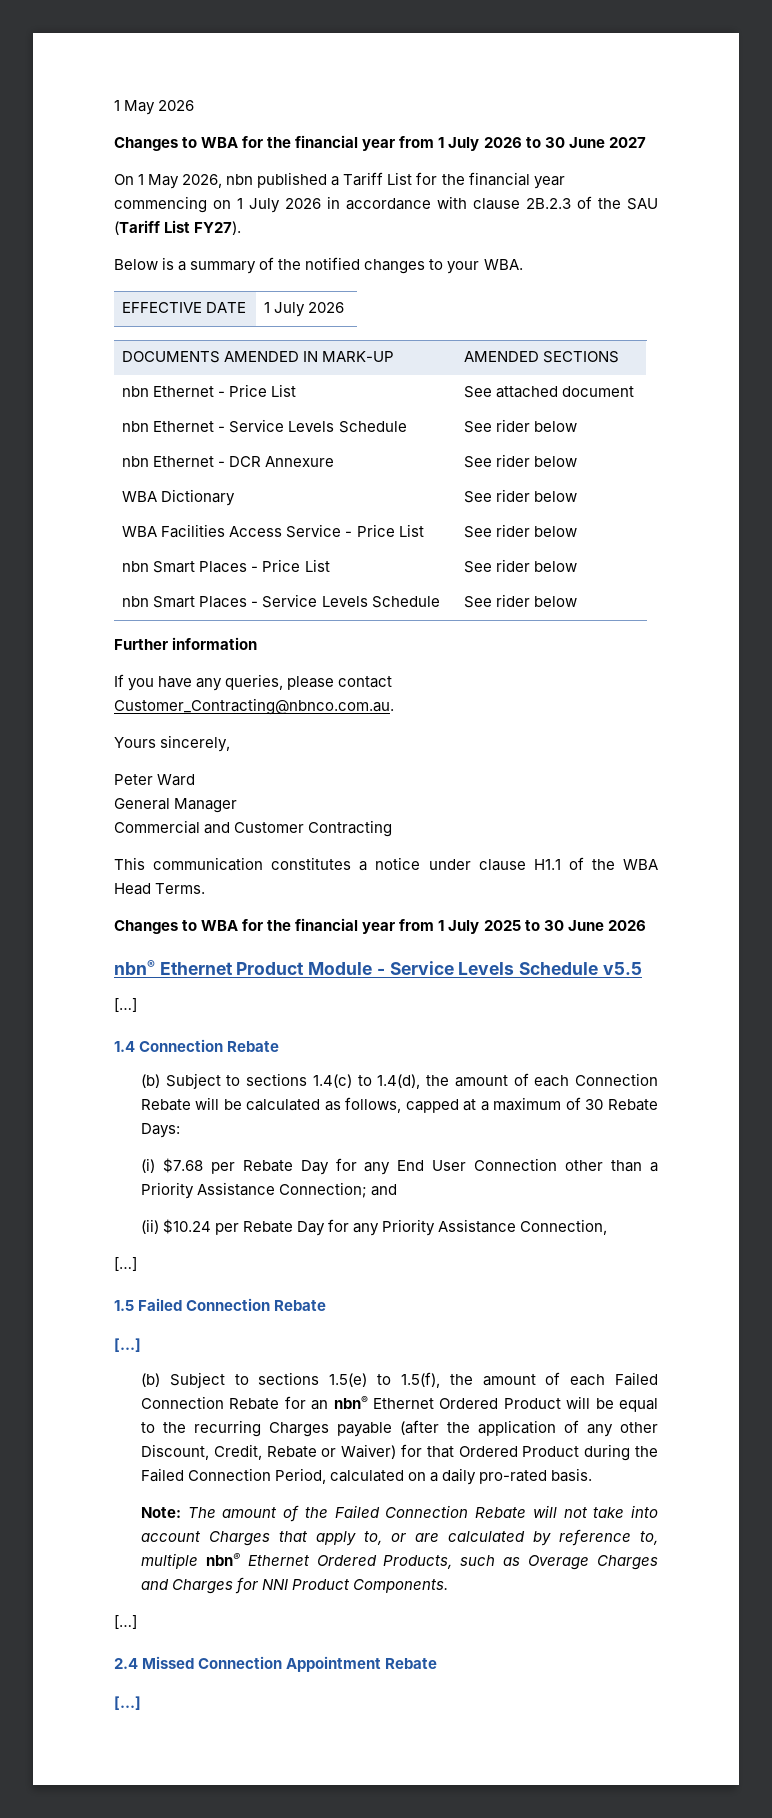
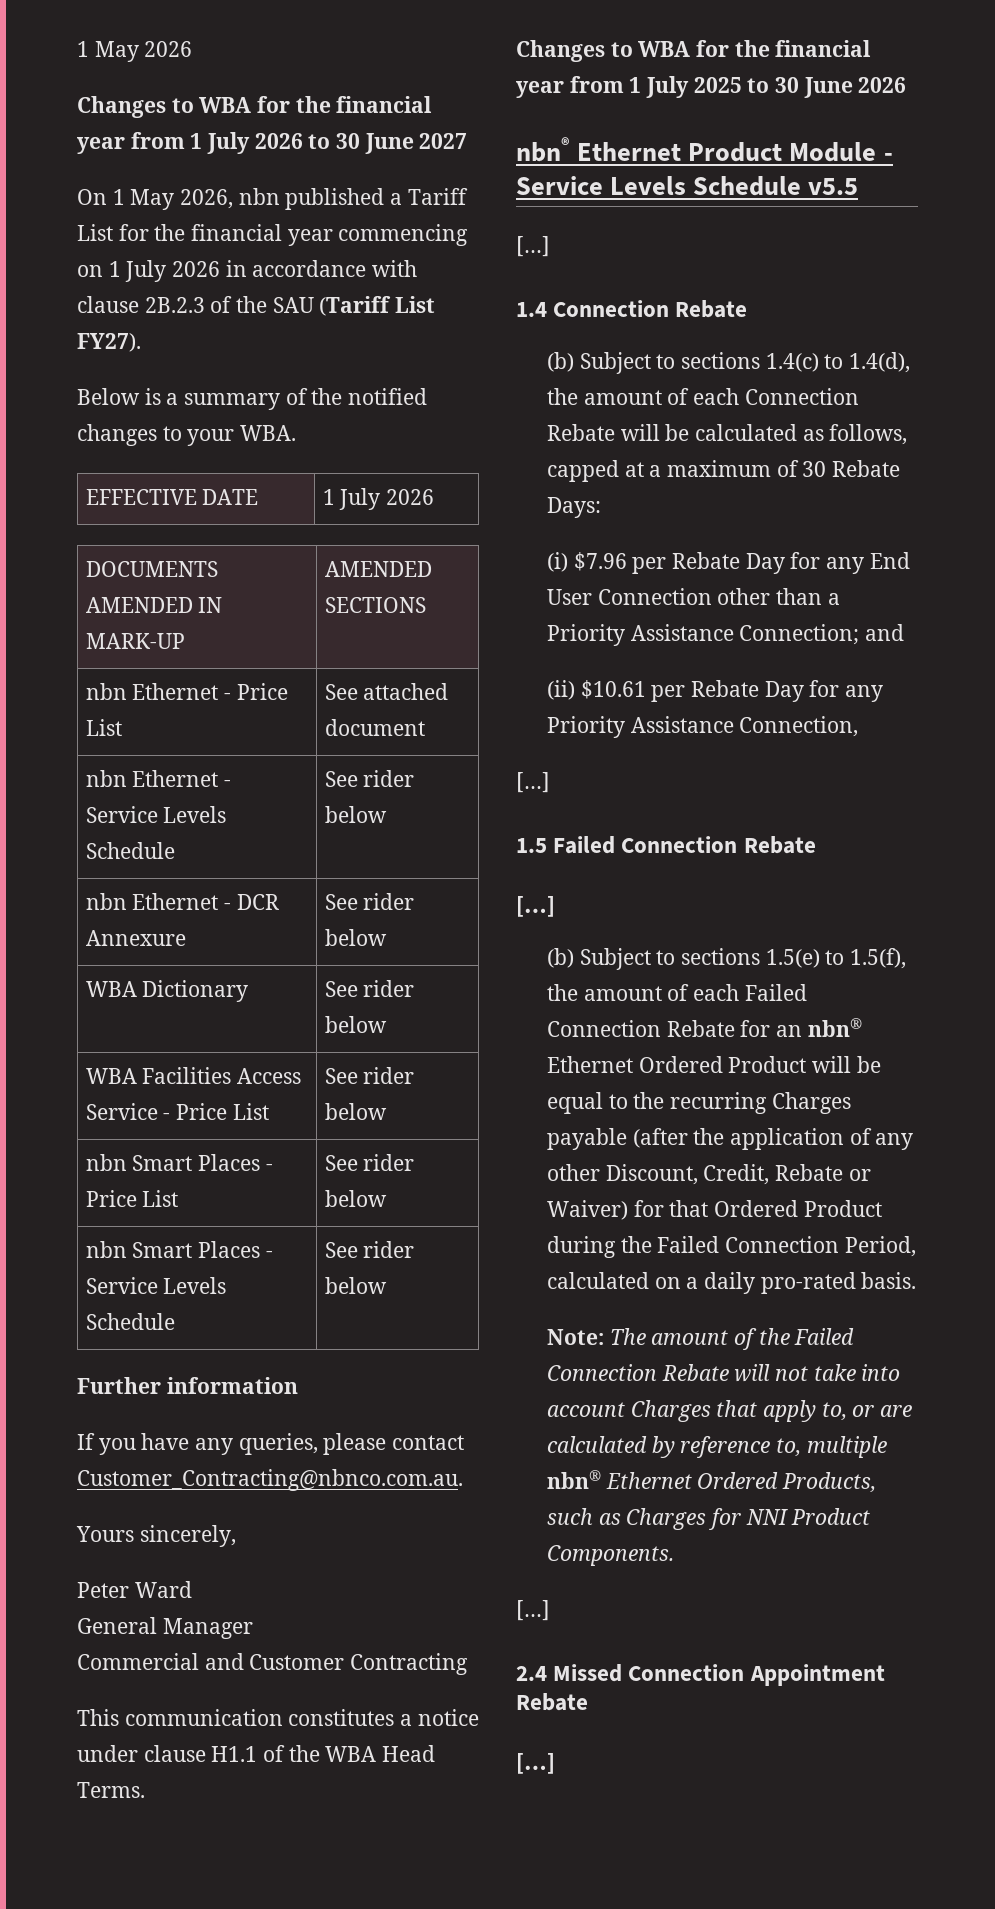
- (i) $7.68 per Rebate Day for any End User Connection other than a Priority Assistance Connection; and
+ (i) $7.96 per Rebate Day for any End User Connection other than a Priority Assistance Connection; and
- (ii) $10.24 per Rebate Day for any Priority Assistance Connection,
+ (ii) $10.61 per Rebate Day for any Priority Assistance Connection,
- Note: The amount of the Failed Connection Rebate will not take into account Charges that apply to, or are calculated by reference to, multiple nbn® Ethernet Ordered Products, such as Overage Charges and Charges for NNI Product Components.
+ Note: The amount of the Failed Connection Rebate will not take into account Charges that apply to, or are calculated by reference to, multiple nbn® Ethernet Ordered Products, such as Charges for NNI Product Components.

